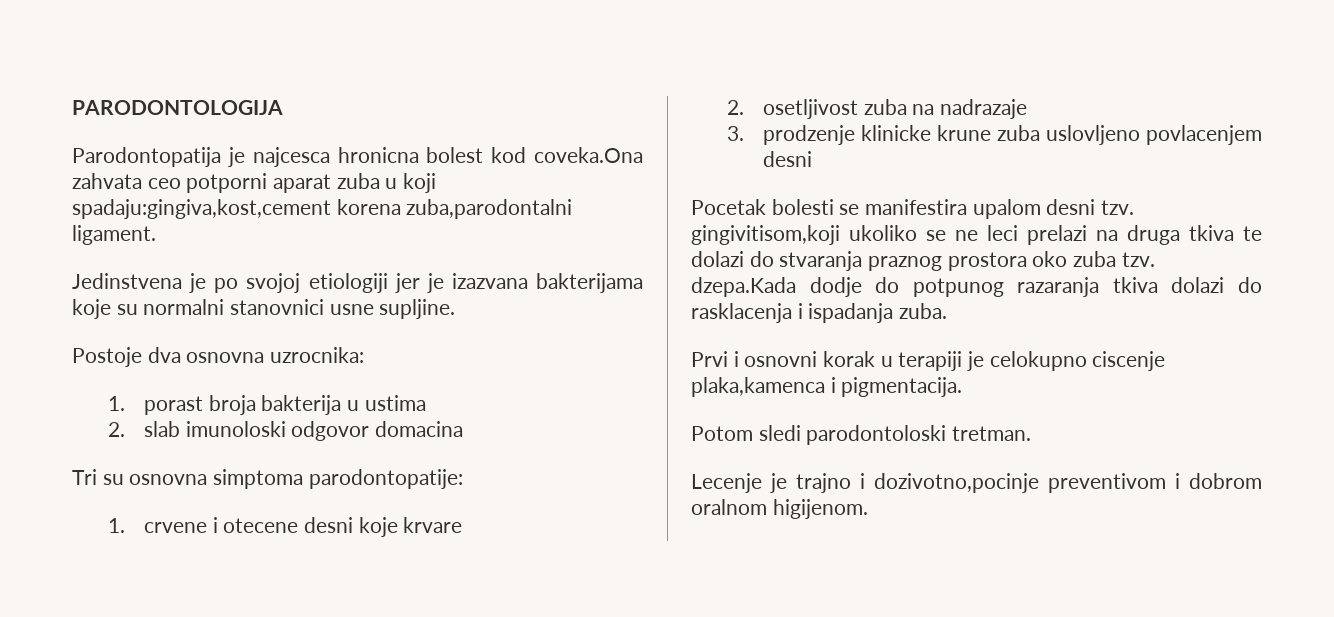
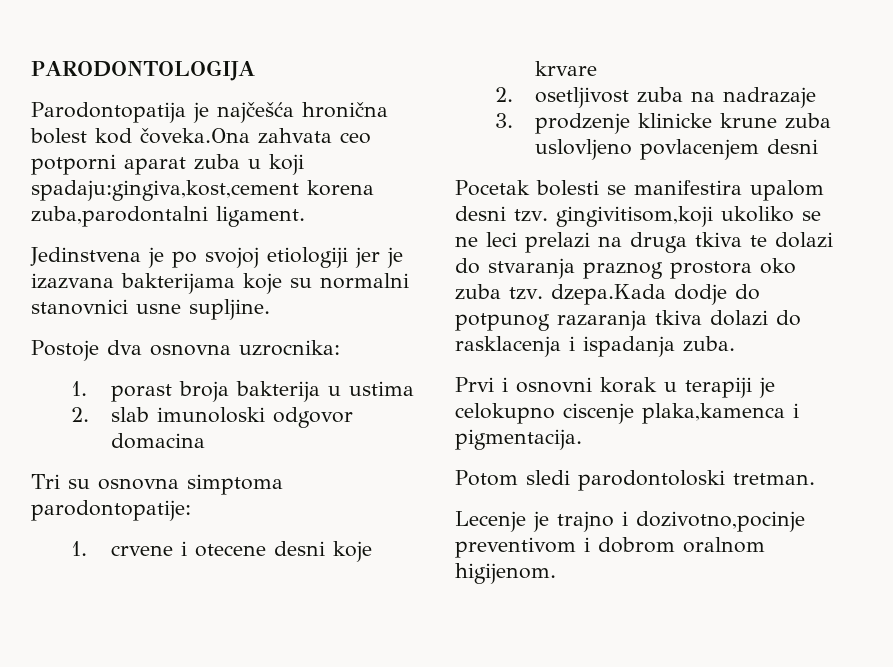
- Parodontopatija je najcesca hronicna bolest kod coveka.Ona zahvata ceo potporni aparat zuba u koji spadaju:gingiva,kost,cement korena zuba,parodontalni ligament.
+ Parodontopatija je najčešća hronična bolest kod čoveka.Ona zahvata ceo potporni aparat zuba u koji spadaju:gingiva,kost,cement korena zuba,parodontalni ligament.

